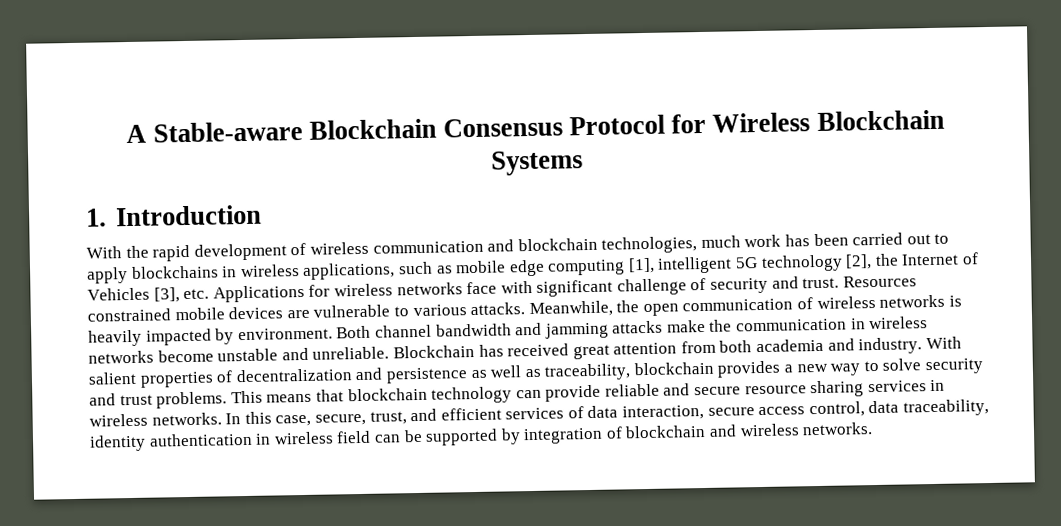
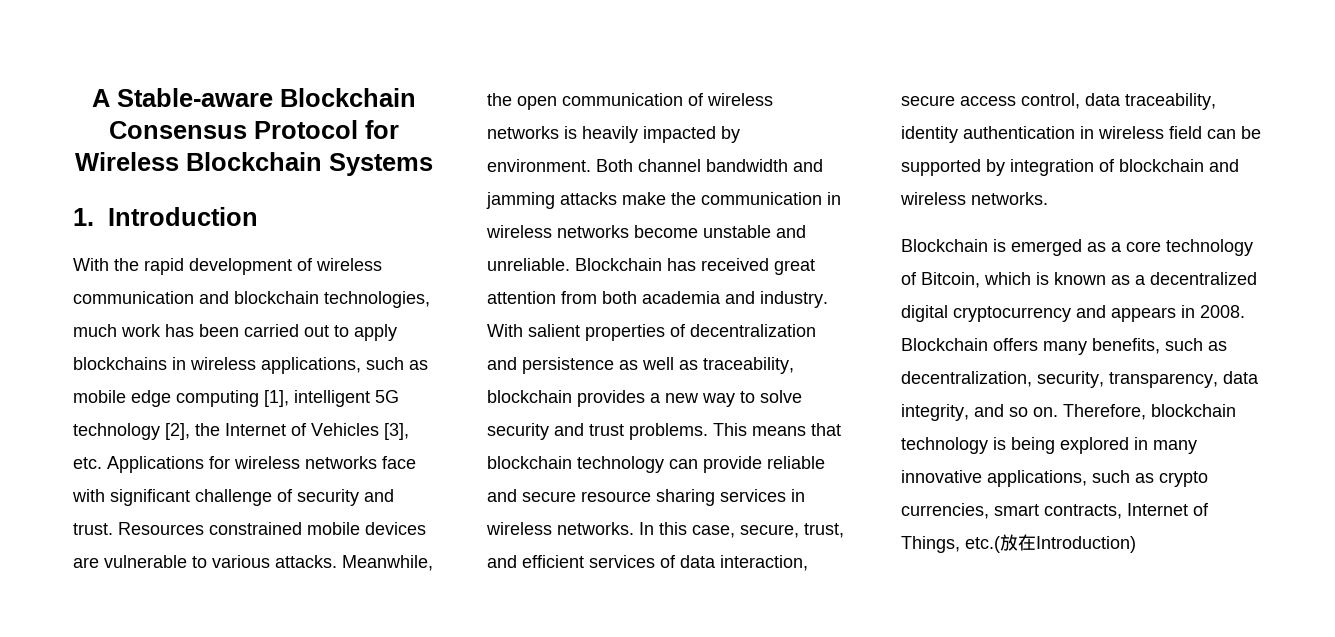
+ Blockchain is emerged as a core technology of Bitcoin, which is known as a decentralized digital cryptocurrency and appears in 2008. Blockchain offers many benefits, such as decentralization, security, transparency, data integrity, and so on. Therefore, blockchain technology is being explored in many innovative applications, such as crypto currencies, smart contracts, Internet of Things, etc.(放在Introduction)

